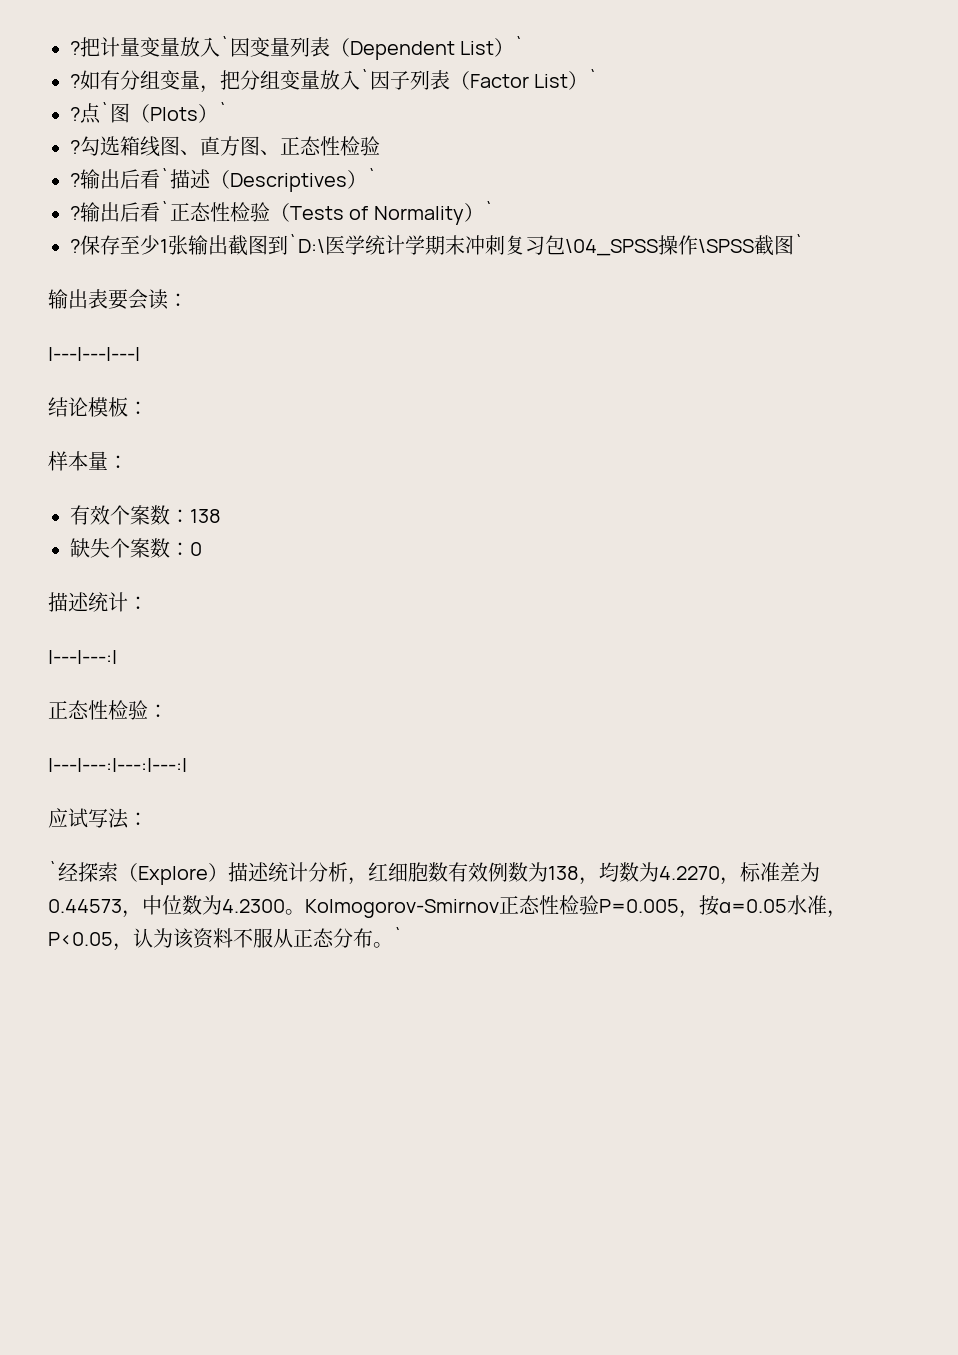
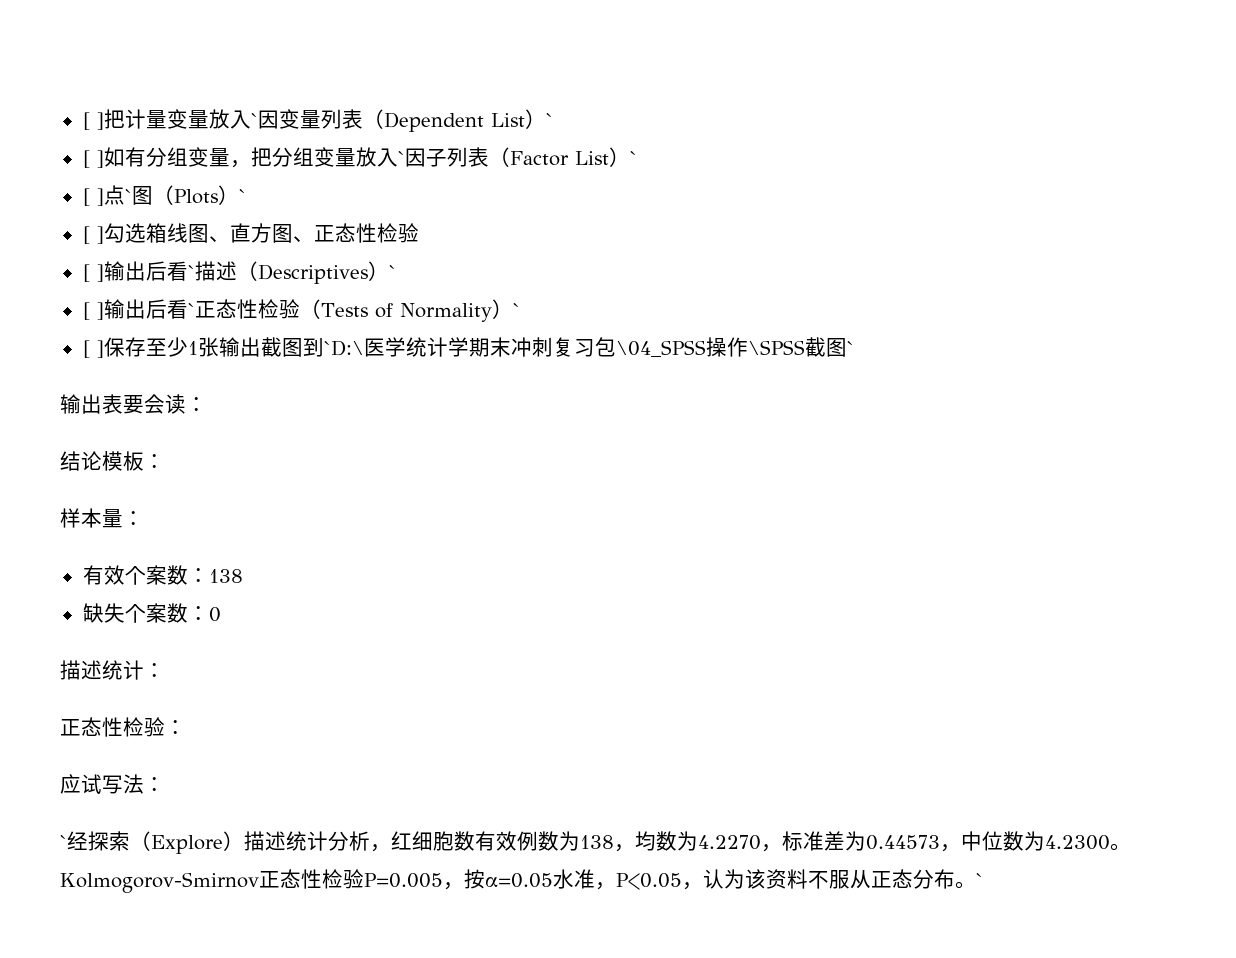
- ?把计量变量放入`因变量列表（Dependent List）`
+ [ ]把计量变量放入`因变量列表（Dependent List）`
- ?如有分组变量，把分组变量放入`因子列表（Factor List）`
+ [ ]如有分组变量，把分组变量放入`因子列表（Factor List）`
- ?点`图（Plots）`
+ [ ]点`图（Plots）`
- ?勾选箱线图、直方图、正态性检验
+ [ ]勾选箱线图、直方图、正态性检验
- ?输出后看`描述（Descriptives）`
+ [ ]输出后看`描述（Descriptives）`
- ?输出后看`正态性检验（Tests of Normality）`
+ [ ]输出后看`正态性检验（Tests of Normality）`
- ?保存至少1张输出截图到`D:\医学统计学期末冲刺复习包\04_SPSS操作\SPSS截图`
+ [ ]保存至少1张输出截图到`D:\医学统计学期末冲刺复习包\04_SPSS操作\SPSS截图`
- |---|---|---|
- |---|---:|
- |---|---:|---:|---:|

